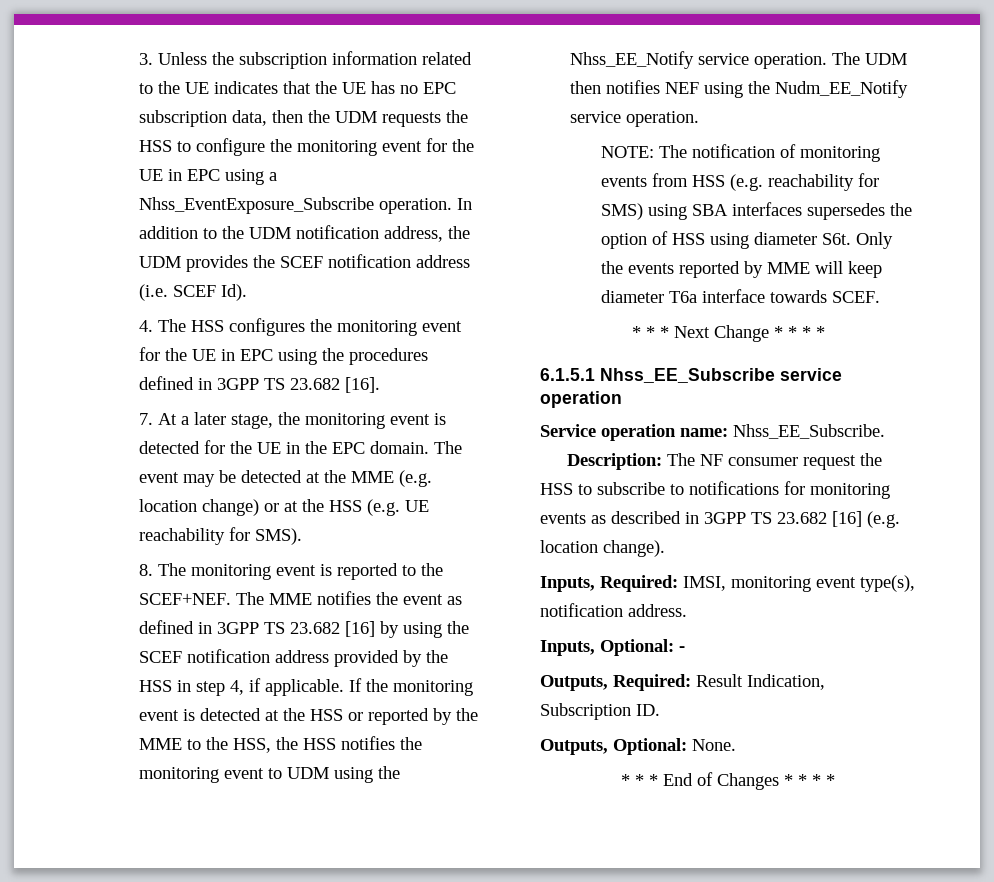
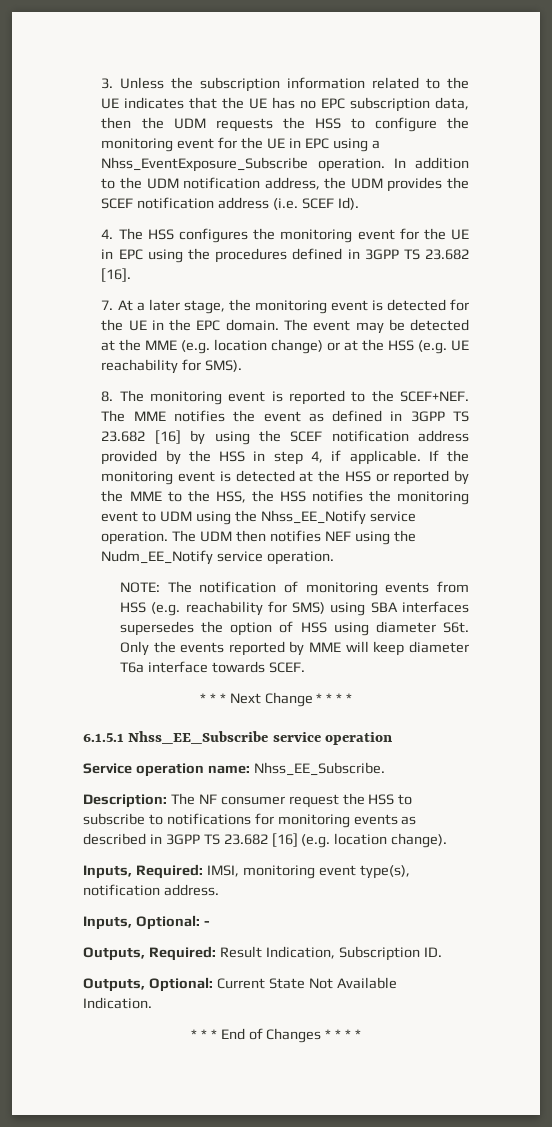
- Outputs, Optional: None.
+ Outputs, Optional: Current State Not Available Indication.

